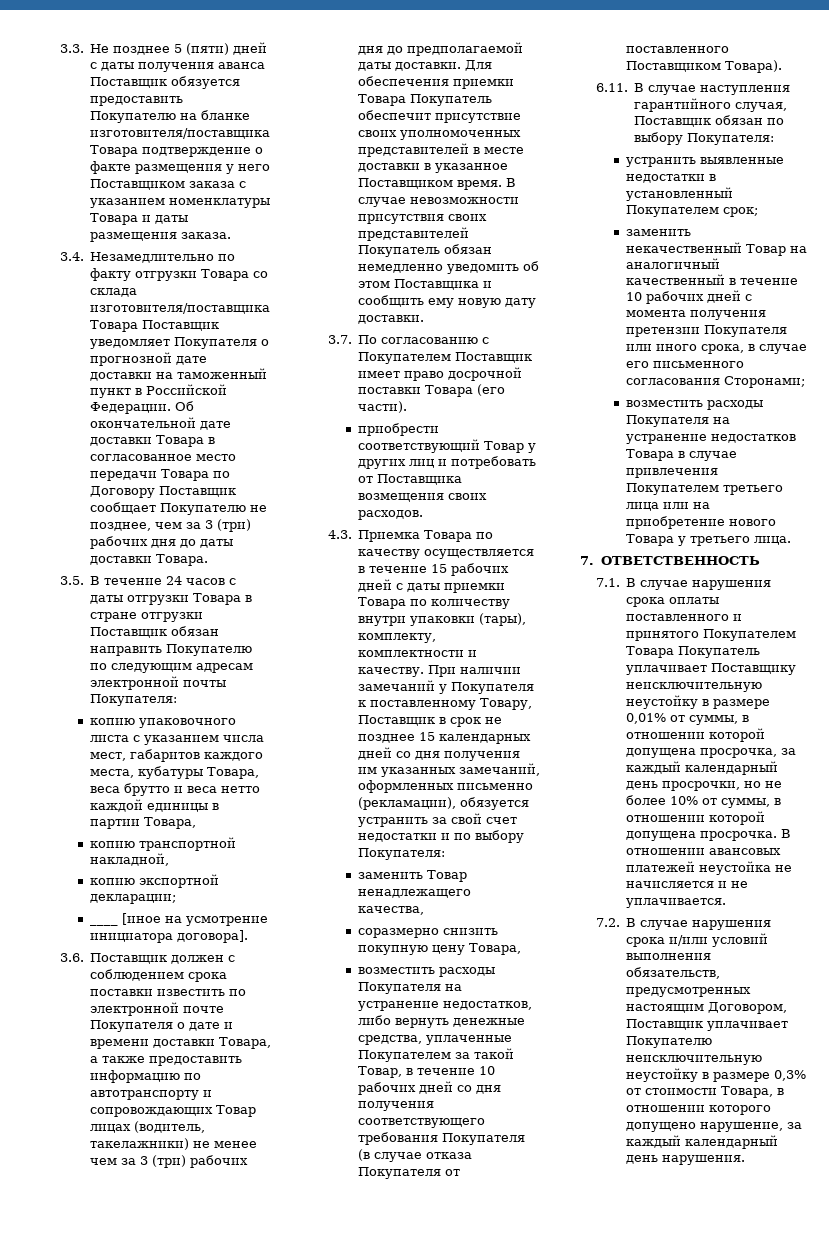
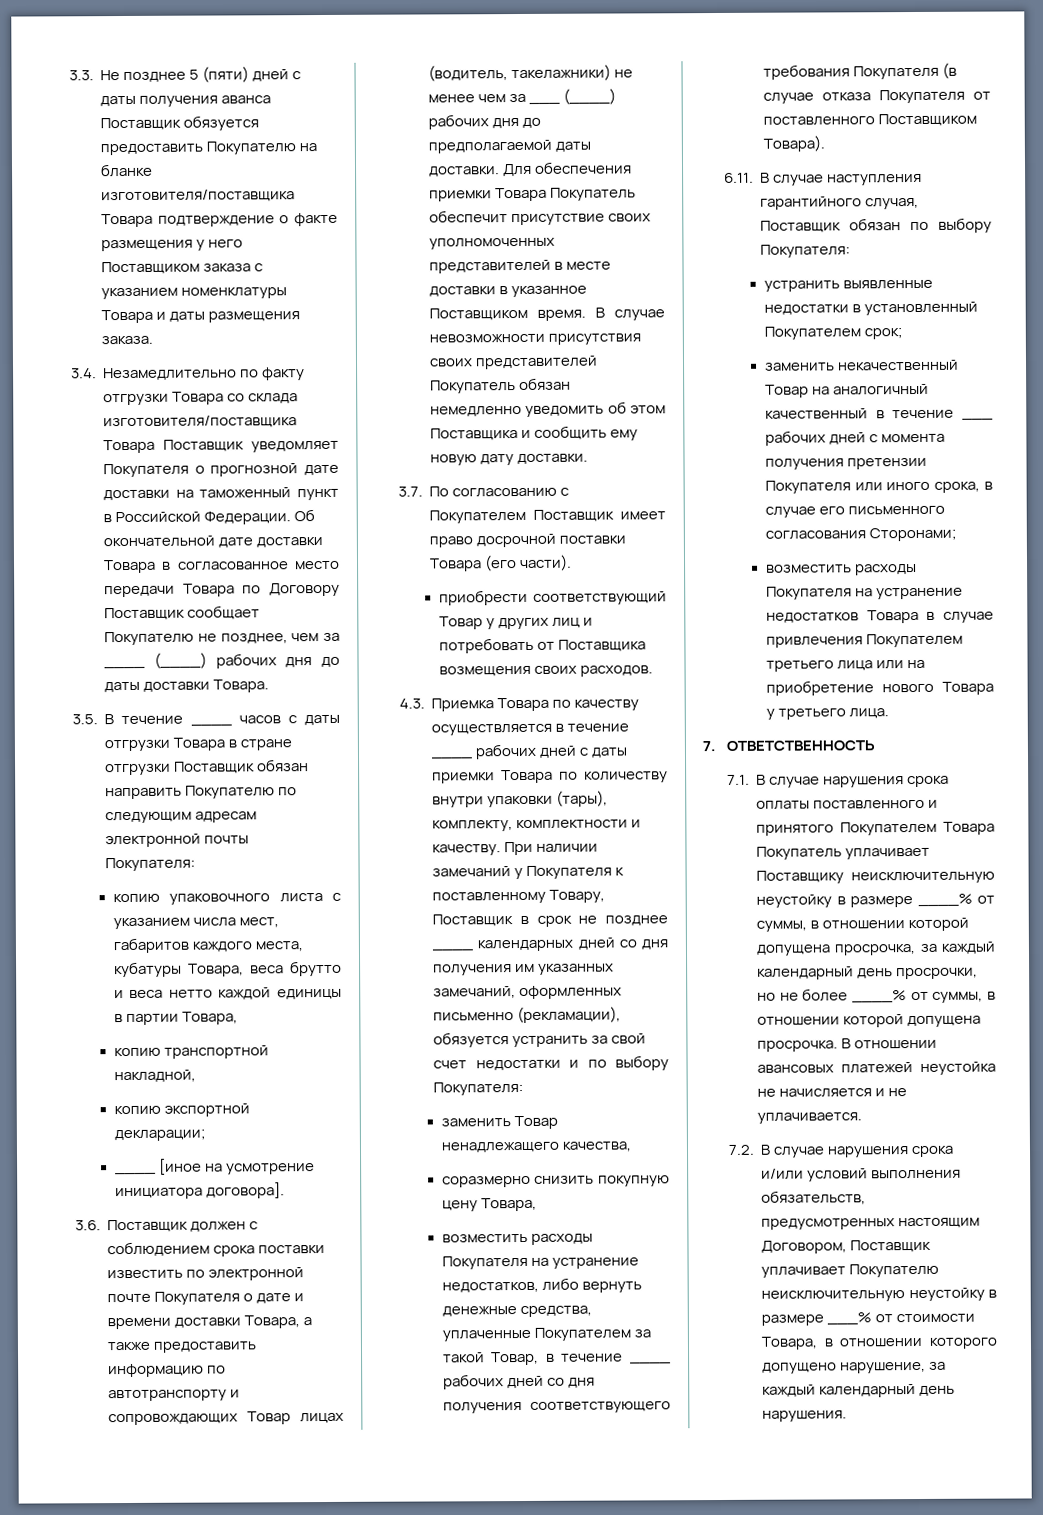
- Об окончательной дате доставки Товара в согласованное место передачи Товара по Договору Поставщик сообщает Покупателю не позднее, чем за 3 (три) рабочих дня до даты доставки Товара.
+ Об окончательной дате доставки Товара в согласованное место передачи Товара по Договору Поставщик сообщает Покупателю не позднее, чем за ____ (____) рабочих дня до даты доставки Товара.
- 3.5. В течение 24 часов с даты отгрузки Товара в стране отгрузки Поставщик обязан направить Покупателю по следующим адресам электронной почты Покупателя:
+ 3.5. В течение ____ часов с даты отгрузки Товара в стране отгрузки Поставщик обязан направить Покупателю по следующим адресам электронной почты Покупателя:
- 3.6. Поставщик должен с соблюдением срока поставки известить по электронной почте Покупателя о дате и времени доставки Товара, а также предоставить информацию по автотранспорту и сопровождающих Товар лицах (водитель, такелажники) не менее чем за 3 (три) рабочих дня до предполагаемой даты доставки.
+ 3.6. Поставщик должен с соблюдением срока поставки известить по электронной почте Покупателя о дате и времени доставки Товара, а также предоставить информацию по автотранспорту и сопровождающих Товар лицах (водитель, такелажники) не менее чем за ___ (____) рабочих дня до предполагаемой даты доставки.
- 4.3. Приемка Товара по качеству осуществляется в течение 15 рабочих дней с даты приемки Товара по количеству внутри упаковки (тары), комплекту, комплектности и качеству.
+ 4.3. Приемка Товара по качеству осуществляется в течение ____ рабочих дней с даты приемки Товара по количеству внутри упаковки (тары), комплекту, комплектности и качеству.
- При наличии замечаний у Покупателя к поставленному Товару, Поставщик в срок не позднее 15 календарных дней со дня получения им указанных замечаний, оформленных письменно (рекламации), обязуется устранить за свой счет недостатки и по выбору Покупателя:
+ При наличии замечаний у Покупателя к поставленному Товару, Поставщик в срок не позднее ____ календарных дней со дня получения им указанных замечаний, оформленных письменно (рекламации), обязуется устранить за свой счет недостатки и по выбору Покупателя:
- возместить расходы Покупателя на устранение недостатков, либо вернуть денежные средства, уплаченные Покупателем за такой Товар, в течение 10 рабочих дней со дня получения соответствующего требования Покупателя (в случае отказа Покупателя от поставленного Поставщиком Товара).
+ возместить расходы Покупателя на устранение недостатков, либо вернуть денежные средства, уплаченные Покупателем за такой Товар, в течение ____ рабочих дней со дня получения соответствующего требования Покупателя (в случае отказа Покупателя от поставленного Поставщиком Товара).
- заменить некачественный Товар на аналогичный качественный в течение 10 рабочих дней с момента получения претензии Покупателя или иного срока, в случае его письменного согласования Сторонами;
+ заменить некачественный Товар на аналогичный качественный в течение ___ рабочих дней с момента получения претензии Покупателя или иного срока, в случае его письменного согласования Сторонами;
- 7.1. В случае нарушения срока оплаты поставленного и принятого Покупателем Товара Покупатель уплачивает Поставщику неисключительную неустойку в размере 0,01% от суммы, в отношении которой допущена просрочка, за каждый календарный день просрочки, но не более 10% от суммы, в отношении которой допущена просрочка.
+ 7.1. В случае нарушения срока оплаты поставленного и принятого Покупателем Товара Покупатель уплачивает Поставщику неисключительную неустойку в размере ____% от суммы, в отношении которой допущена просрочка, за каждый календарный день просрочки, но не более ____% от суммы, в отношении которой допущена просрочка.
- 7.2. В случае нарушения срока и/или условий выполнения обязательств, предусмотренных настоящим Договором, Поставщик уплачивает Покупателю неисключительную неустойку в размере 0,3% от стоимости Товара, в отношении которого допущено нарушение, за каждый календарный день нарушения.
+ 7.2. В случае нарушения срока и/или условий выполнения обязательств, предусмотренных настоящим Договором, Поставщик уплачивает Покупателю неисключительную неустойку в размере ___% от стоимости Товара, в отношении которого допущено нарушение, за каждый календарный день нарушения.

